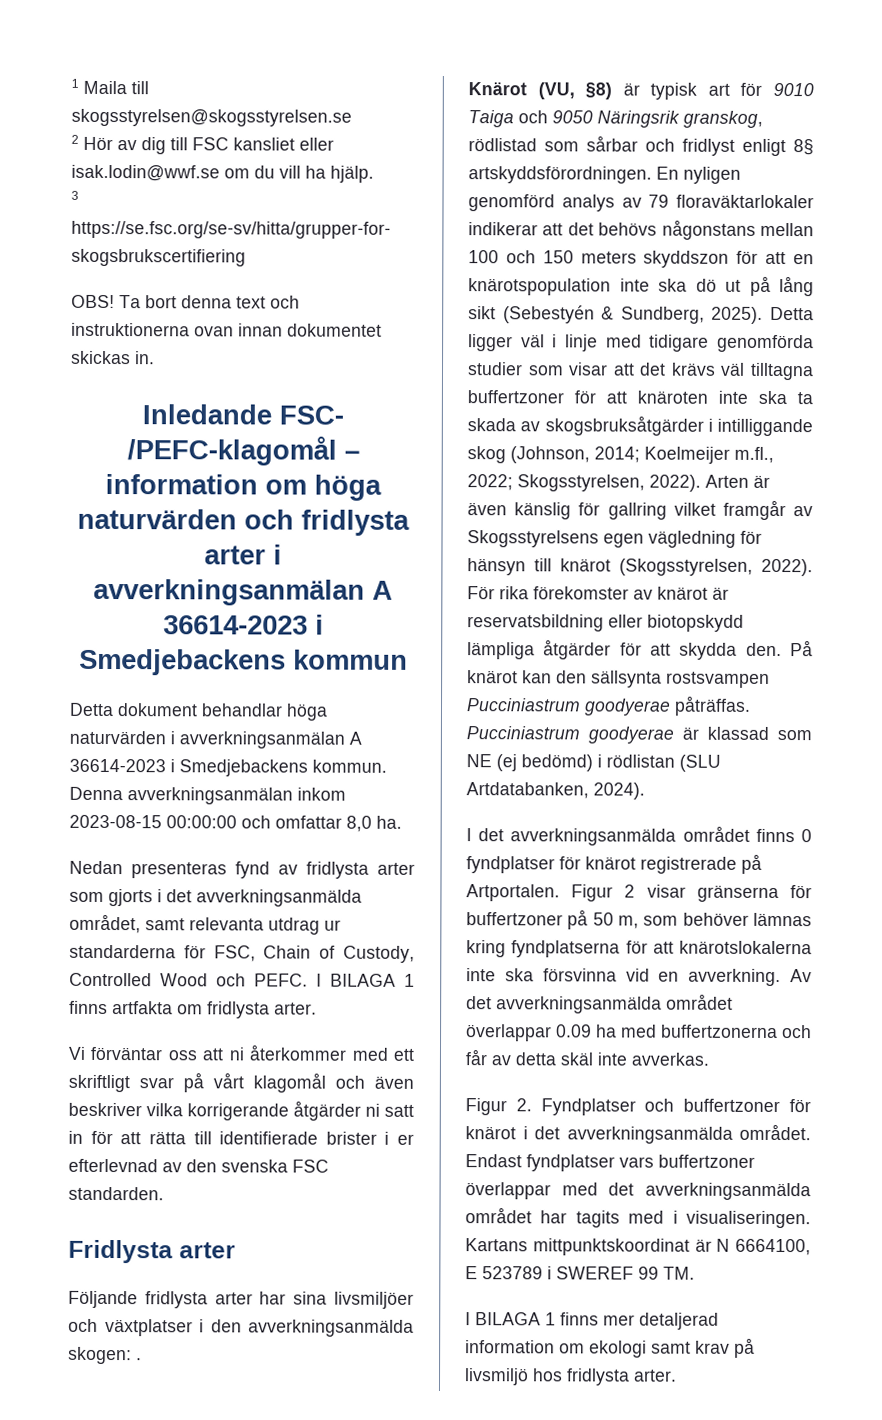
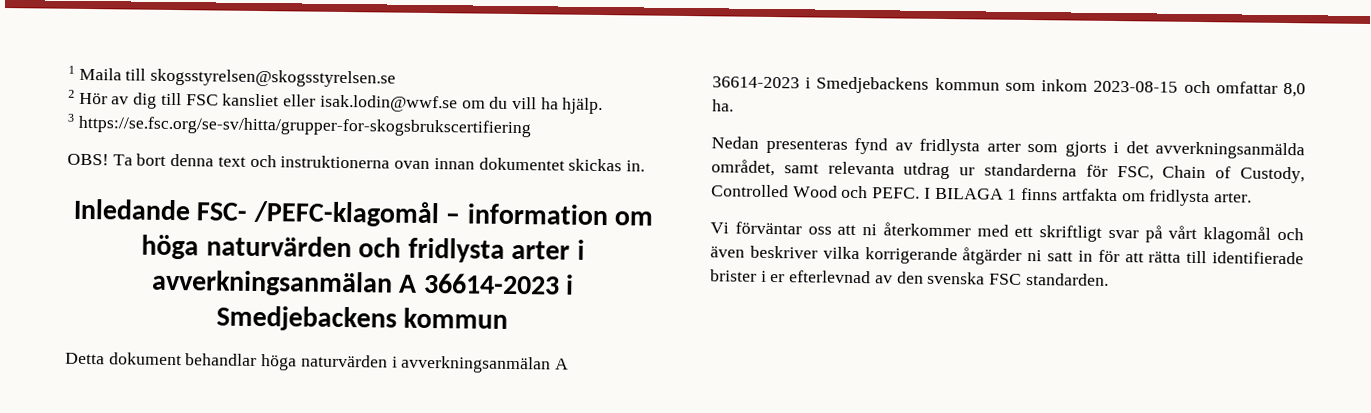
- Detta dokument behandlar höga naturvärden i avverkningsanmälan A 36614-2023 i Smedjebackens kommun. Denna avverkningsanmälan inkom 2023-08-15 00:00:00 och omfattar 8,0 ha.
+ Detta dokument behandlar höga naturvärden i avverkningsanmälan A 36614-2023 i Smedjebackens kommun som inkom 2023-08-15 och omfattar 8,0 ha.
- Fridlysta arter
- Följande fridlysta arter har sina livsmiljöer och växtplatser i den avverkningsanmälda skogen: .
- Knärot (VU, §8) är typisk art för 9010 Taiga och 9050 Näringsrik granskog, rödlistad som sårbar och fridlyst enligt 8§ artskyddsförordningen. En nyligen genomförd analys av 79 floraväktarlokaler indikerar att det behövs någonstans mellan 100 och 150 meters skyddszon för att en knärotspopulation inte ska dö ut på lång sikt (Sebestyén & Sundberg, 2025). Detta ligger väl i linje med tidigare genomförda studier som visar att det krävs väl tilltagna buffertzoner för att knäroten inte ska ta skada av skogsbruksåtgärder i intilliggande skog (Johnson, 2014; Koelmeijer m.fl., 2022; Skogsstyrelsen, 2022). Arten är även känslig för gallring vilket framgår av Skogsstyrelsens egen vägledning för hänsyn till knärot (Skogsstyrelsen, 2022). För rika förekomster av knärot är reservatsbildning eller biotopskydd lämpliga åtgärder för att skydda den. På knärot kan den sällsynta rostsvampen Pucciniastrum goodyerae påträffas. Pucciniastrum goodyerae är klassad som NE (ej bedömd) i rödlistan (SLU Artdatabanken, 2024).
- I det avverkningsanmälda området finns 0 fyndplatser för knärot registrerade på Artportalen. Figur 2 visar gränserna för buffertzoner på 50 m, som behöver lämnas kring fyndplatserna för att knärotslokalerna inte ska försvinna vid en avverkning. Av det avverkningsanmälda området överlappar 0.09 ha med buffertzonerna och får av detta skäl inte avverkas.
- Figur 2. Fyndplatser och buffertzoner för knärot i det avverkningsanmälda området. Endast fyndplatser vars buffertzoner överlappar med det avverkningsanmälda området har tagits med i visualiseringen. Kartans mittpunktskoordinat är N 6664100, E 523789 i SWEREF 99 TM.
- I BILAGA 1 finns mer detaljerad information om ekologi samt krav på livsmiljö hos fridlysta arter.

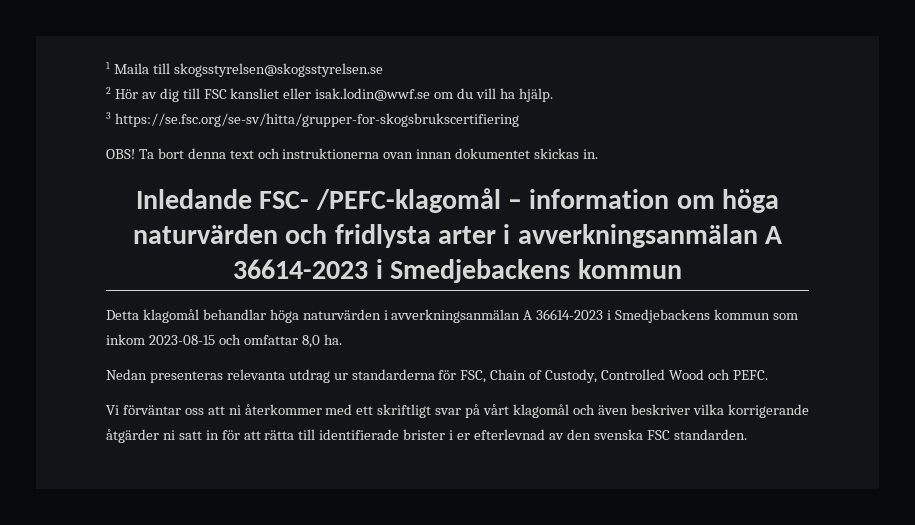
- Detta dokument behandlar höga naturvärden i avverkningsanmälan A 36614-2023 i Smedjebackens kommun som inkom 2023-08-15 och omfattar 8,0 ha.
+ Detta klagomål behandlar höga naturvärden i avverkningsanmälan A 36614-2023 i Smedjebackens kommun som inkom 2023-08-15 och omfattar 8,0 ha.
- Nedan presenteras fynd av fridlysta arter som gjorts i det avverkningsanmälda området, samt relevanta utdrag ur standarderna för FSC, Chain of Custody, Controlled Wood och PEFC. I BILAGA 1 finns artfakta om fridlysta arter.
+ Nedan presenteras relevanta utdrag ur standarderna för FSC, Chain of Custody, Controlled Wood och PEFC.

